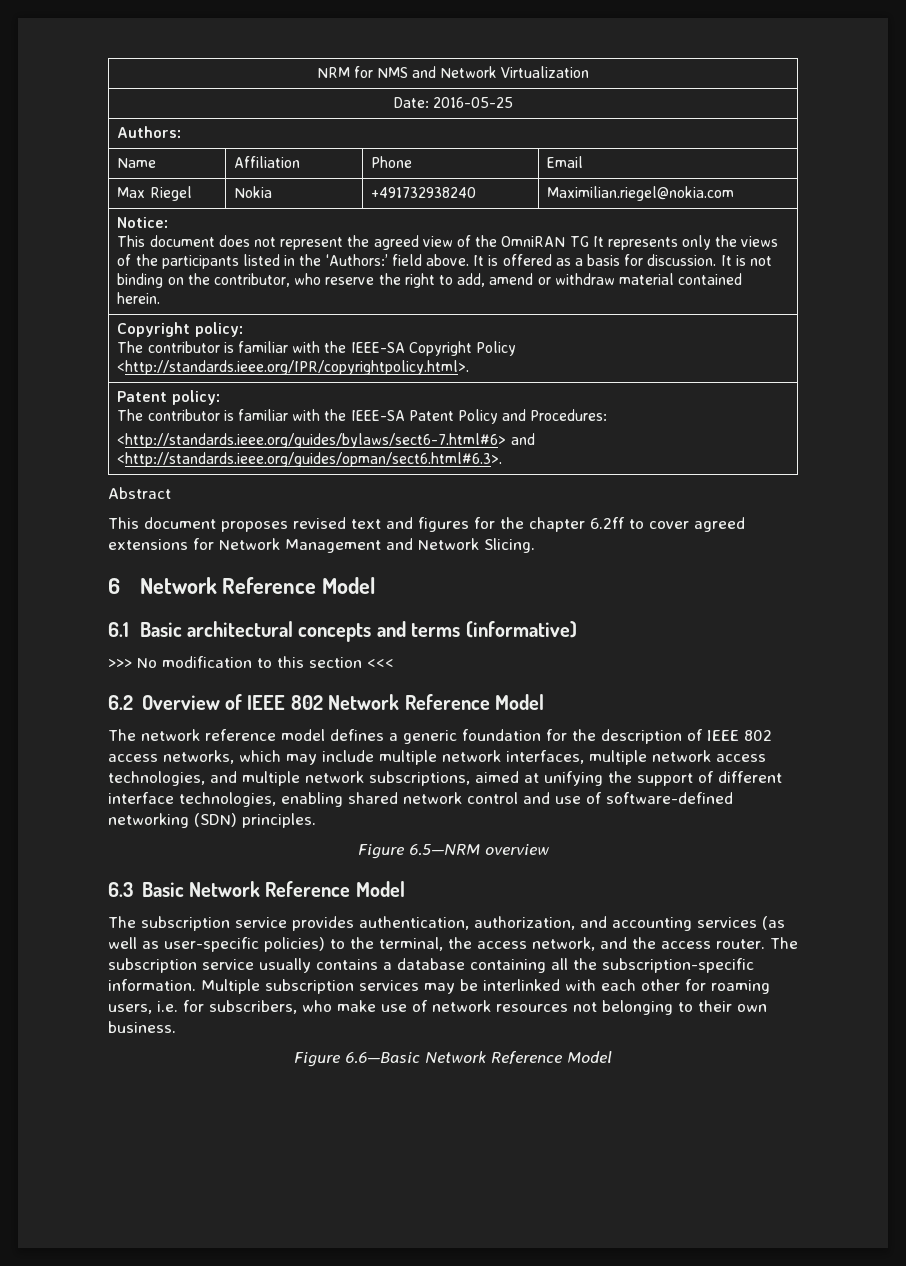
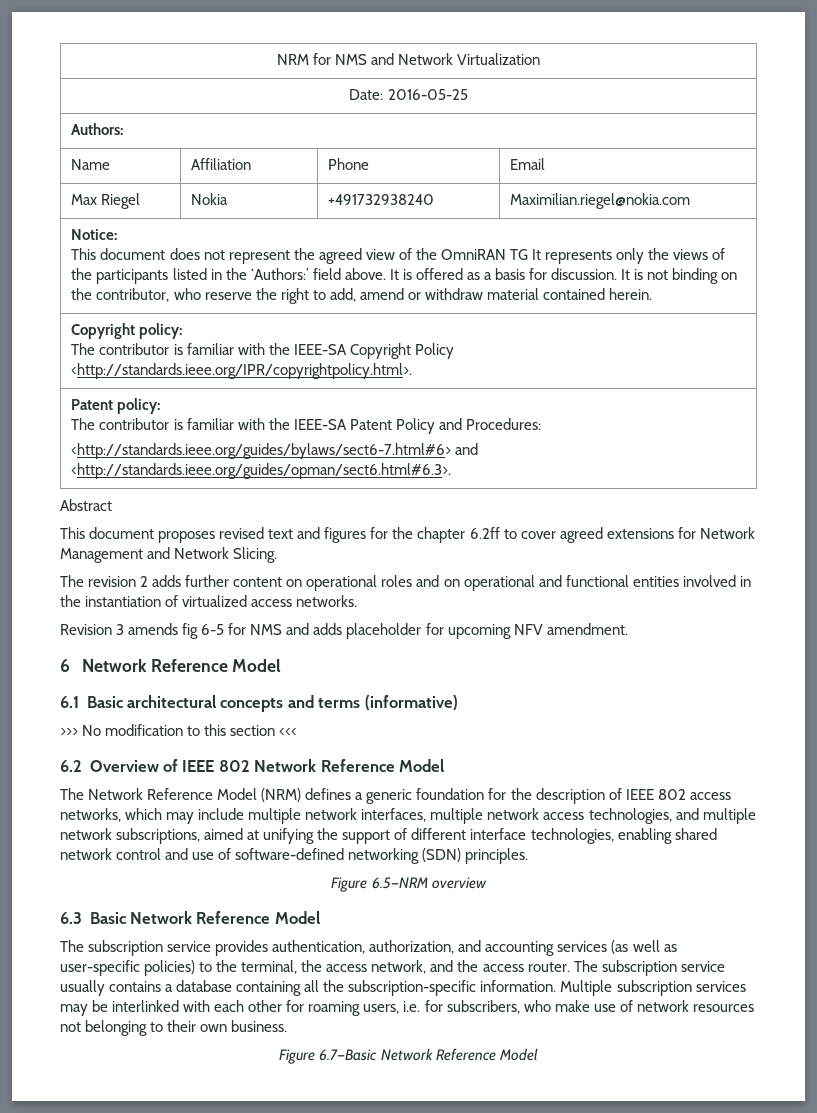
+ The revision 2 adds further content on operational roles and on operational and functional entities involved in the instantiation of virtualized access networks.
+ Revision 3 amends fig 6-5 for NMS and adds placeholder for upcoming NFV amendment.
- The network reference model defines a generic foundation for the description of IEEE 802 access networks, which may include multiple network interfaces, multiple network access technologies, and multiple network subscriptions, aimed at unifying the support of different interface technologies, enabling shared network control and use of software-defined networking (SDN) principles.
+ The Network Reference Model (NRM) defines a generic foundation for the description of IEEE 802 access networks, which may include multiple network interfaces, multiple network access technologies, and multiple network subscriptions, aimed at unifying the support of different interface technologies, enabling shared network control and use of software-defined networking (SDN) principles.
- Figure 6.6—Basic Network Reference Model
+ Figure 6.7—Basic Network Reference Model

